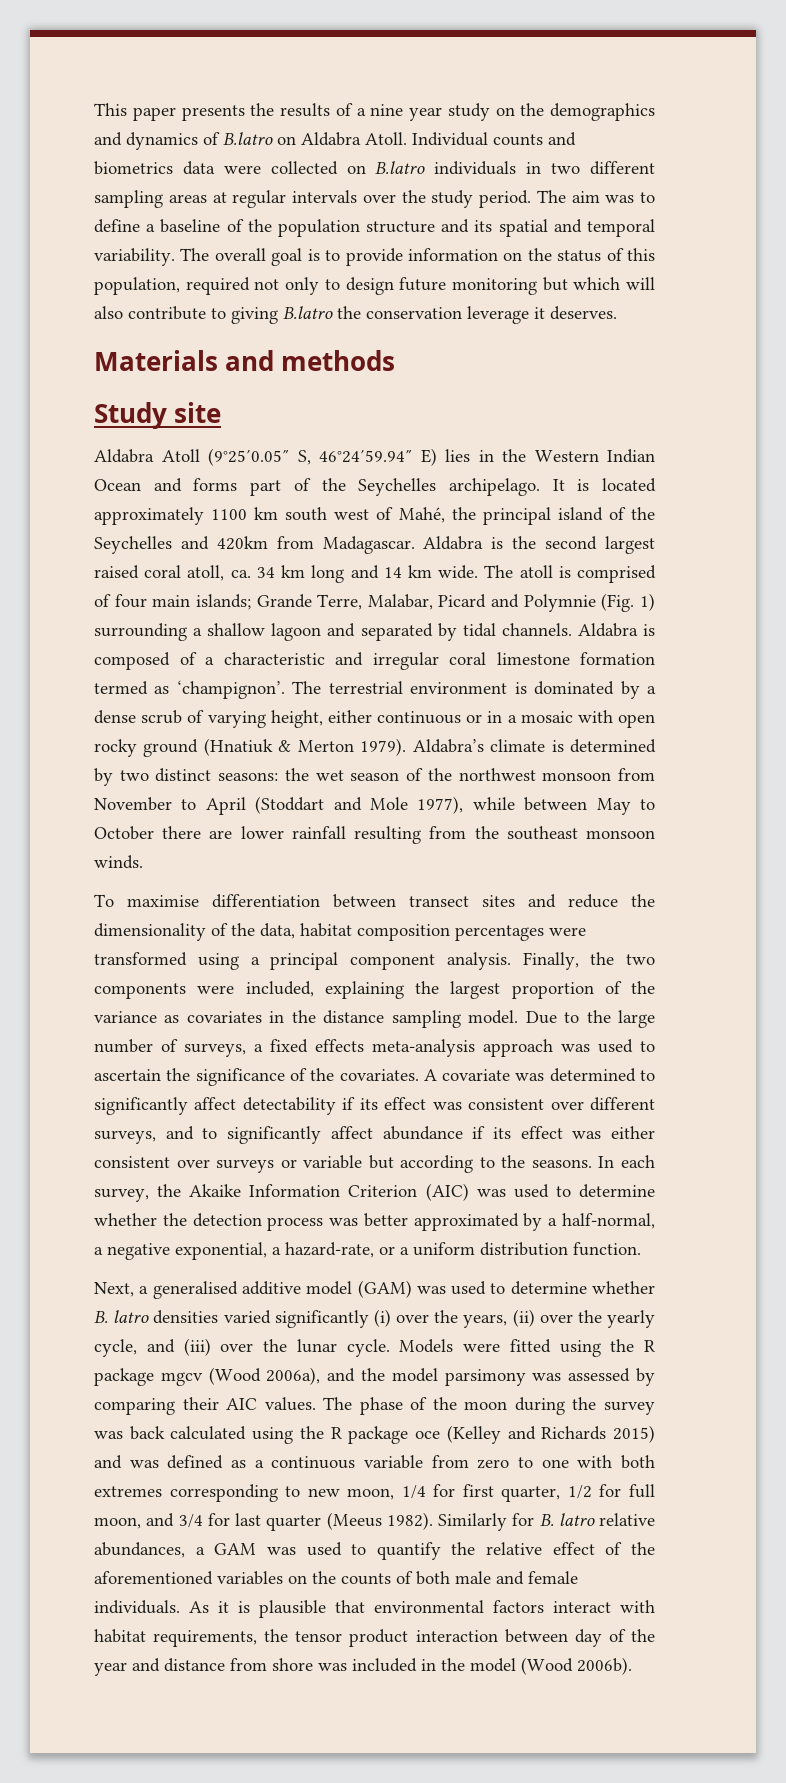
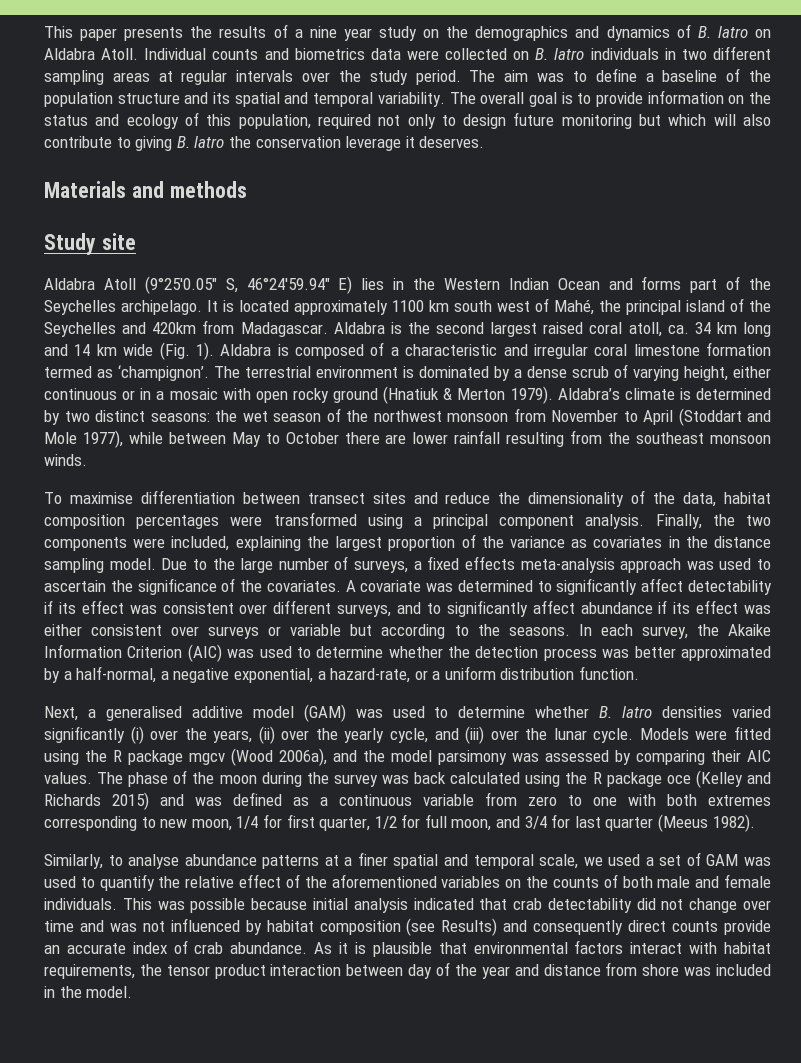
- This paper presents the results of a nine year study on the demographics and dynamics of B.latro on Aldabra Atoll.
+ This paper presents the results of a nine year study on the demographics and dynamics of B. latro on Aldabra Atoll.
- Individual counts and biometrics data were collected on B.latro individuals in two different sampling areas at regular intervals over the study period.
+ Individual counts and biometrics data were collected on B. latro individuals in two different sampling areas at regular intervals over the study period.
- The overall goal is to provide information on the status of this population, required not only to design future monitoring but which will also contribute to giving B.latro the conservation leverage it deserves.
+ The overall goal is to provide information on the status and ecology of this population, required not only to design future monitoring but which will also contribute to giving B. latro the conservation leverage it deserves.
- Aldabra is the second largest raised coral atoll, ca. 34 km long and 14 km wide. The atoll is comprised of four main islands; Grande Terre, Malabar, Picard and Polymnie (Fig. 1) surrounding a shallow lagoon and separated by tidal channels.
+ Aldabra is the second largest raised coral atoll, ca. 34 km long and 14 km wide (Fig. 1).
- The phase of the moon during the survey was back calculated using the R package oce (Kelley and Richards 2015) and was defined as a continuous variable from zero to one with both extremes corresponding to new moon, 1/4 for first quarter, 1/2 for full moon, and 3/4 for last quarter (Meeus 1982). Similarly for B. latro relative abundances, a GAM was used to quantify the relative effect of the aforementioned variables on the counts of both male and female individuals.
+ The phase of the moon during the survey was back calculated using the R package oce (Kelley and Richards 2015) and was defined as a continuous variable from zero to one with both extremes corresponding to new moon, 1/4 for first quarter, 1/2 for full moon, and 3/4 for last quarter (Meeus 1982).
+ Similarly, to analyse abundance patterns at a finer spatial and temporal scale, we used a set of GAM was used to quantify the relative effect of the aforementioned variables on the counts of both male and female individuals.
+ This was possible because initial analysis indicated that crab detectability did not change over time and was not influenced by habitat composition (see Results) and consequently direct counts provide an accurate index of crab abundance.
- As it is plausible that environmental factors interact with habitat requirements, the tensor product interaction between day of the year and distance from shore was included in the model (Wood 2006b).
+ As it is plausible that environmental factors interact with habitat requirements, the tensor product interaction between day of the year and distance from shore was included in the model.

